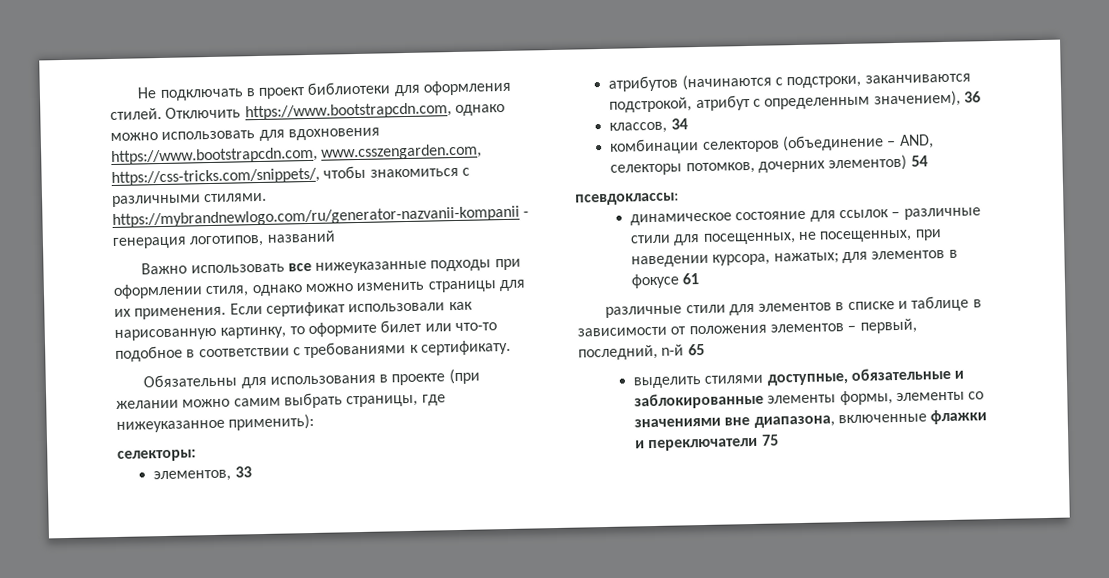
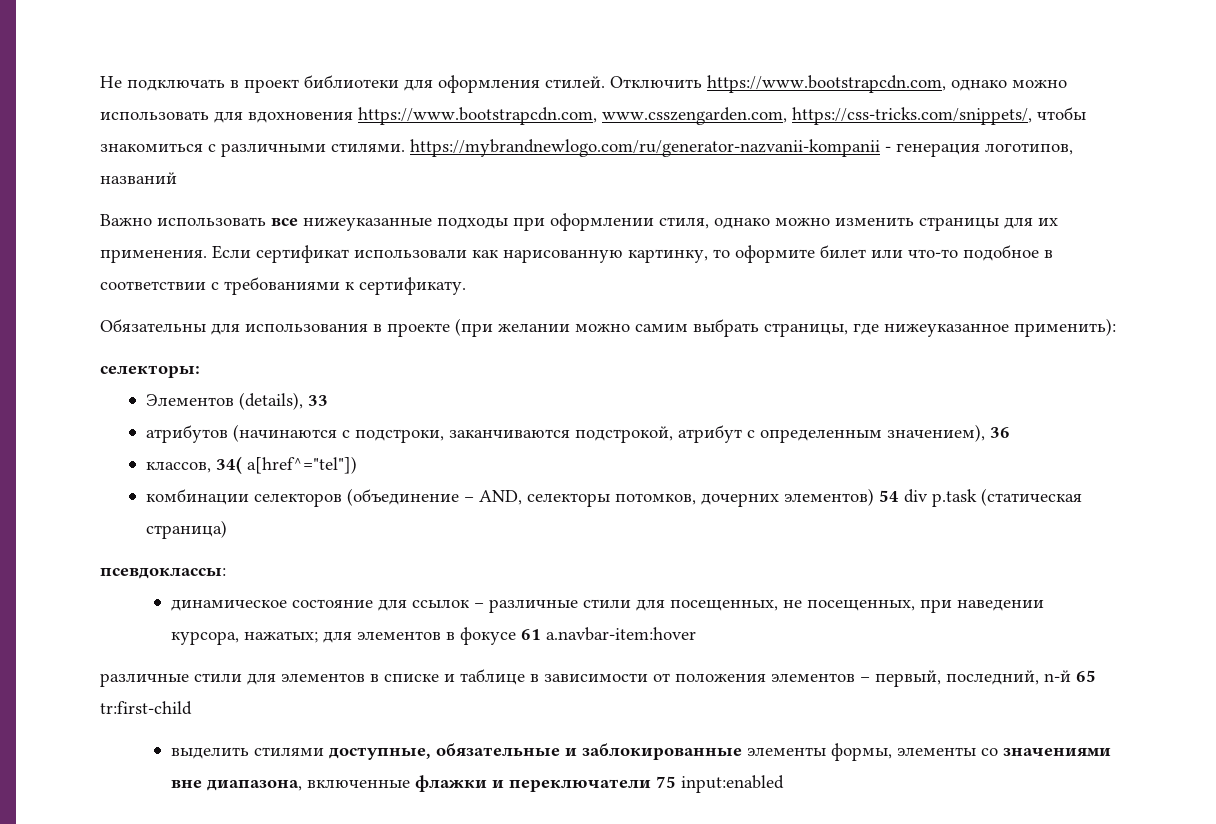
- элементов, 33
+ Элементов (details), 33
- классов, 34
+ классов, 34( a[href^="tel"])
- комбинации селекторов (объединение – AND, селекторы потомков, дочерних элементов) 54
+ комбинации селекторов (объединение – AND, селекторы потомков, дочерних элементов) 54 div p.task (статическая страница)
- динамическое состояние для ссылок – различные стили для посещенных, не посещенных, при наведении курсора, нажатых; для элементов в фокусе 61
+ динамическое состояние для ссылок – различные стили для посещенных, не посещенных, при наведении курсора, нажатых; для элементов в фокусе 61 a.navbar-item:hover
- различные стили для элементов в списке и таблице в зависимости от положения элементов – первый, последний, n-й 65
+ различные стили для элементов в списке и таблице в зависимости от положения элементов – первый, последний, n-й 65 tr:first-child
- выделить стилями доступные, обязательные и заблокированные элементы формы, элементы со значениями вне диапазона, включенные флажки и переключатели 75
+ выделить стилями доступные, обязательные и заблокированные элементы формы, элементы со значениями вне диапазона, включенные флажки и переключатели 75 input:enabled

